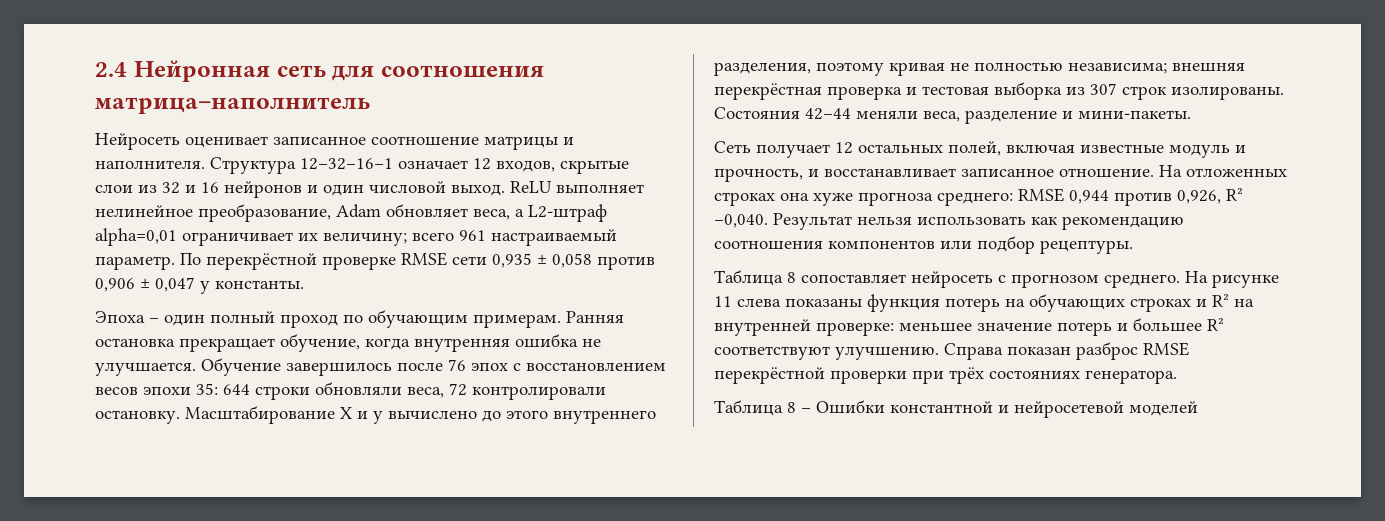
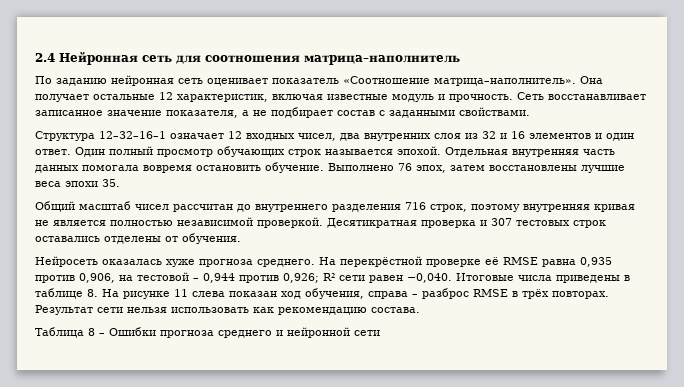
- Нейросеть оценивает записанное соотношение матрицы и наполнителя. Структура 12–32–16–1 означает 12 входов, скрытые слои из 32 и 16 нейронов и один числовой выход. ReLU выполняет нелинейное преобразование, Adam обновляет веса, а L2-штраф alpha=0,01 ограничивает их величину; всего 961 настраиваемый параметр. По перекрёстной проверке RMSE сети 0,935 ± 0,058 против 0,906 ± 0,047 у константы.
- Эпоха – один полный проход по обучающим примерам. Ранняя остановка прекращает обучение, когда внутренняя ошибка не улучшается. Обучение завершилось после 76 эпох с восстановлением весов эпохи 35: 644 строки обновляли веса, 72 контролировали остановку. Масштабирование X и y вычислено до этого внутреннего разделения, поэтому кривая не полностью независима; внешняя перекрёстная проверка и тестовая выборка из 307 строк изолированы. Состояния 42–44 меняли веса, разделение и мини-пакеты.
- Сеть получает 12 остальных полей, включая известные модуль и прочность, и восстанавливает записанное отношение. На отложенных строках она хуже прогноза среднего: RMSE 0,944 против 0,926, R² −0,040. Результат нельзя использовать как рекомендацию соотношения компонентов или подбор рецептуры.
- Таблица 8 сопоставляет нейросеть с прогнозом среднего. На рисунке 11 слева показаны функция потерь на обучающих строках и R² на внутренней проверке: меньшее значение потерь и большее R² соответствуют улучшению. Справа показан разброс RMSE перекрёстной проверки при трёх состояниях генератора.
+ По заданию нейронная сеть оценивает показатель «Соотношение матрица–наполнитель». Она получает остальные 12 характеристик, включая известные модуль и прочность. Сеть восстанавливает записанное значение показателя, а не подбирает состав с заданными свойствами.
+ Структура 12–32–16–1 означает 12 входных чисел, два внутренних слоя из 32 и 16 элементов и один ответ. Один полный просмотр обучающих строк называется эпохой. Отдельная внутренняя часть данных помогала вовремя остановить обучение. Выполнено 76 эпох, затем восстановлены лучшие веса эпохи 35.
+ Общий масштаб чисел рассчитан до внутреннего разделения 716 строк, поэтому внутренняя кривая не является полностью независимой проверкой. Десятикратная проверка и 307 тестовых строк оставались отделены от обучения.
+ Нейросеть оказалась хуже прогноза среднего. На перекрёстной проверке её RMSE равна 0,935 против 0,906, на тестовой – 0,944 против 0,926; R² сети равен −0,040. Итоговые числа приведены в таблице 8. На рисунке 11 слева показан ход обучения, справа – разброс RMSE в трёх повторах. Результат сети нельзя использовать как рекомендацию состава.
- Таблица 8 – Ошибки константной и нейросетевой моделей
+ Таблица 8 – Ошибки прогноза среднего и нейронной сети

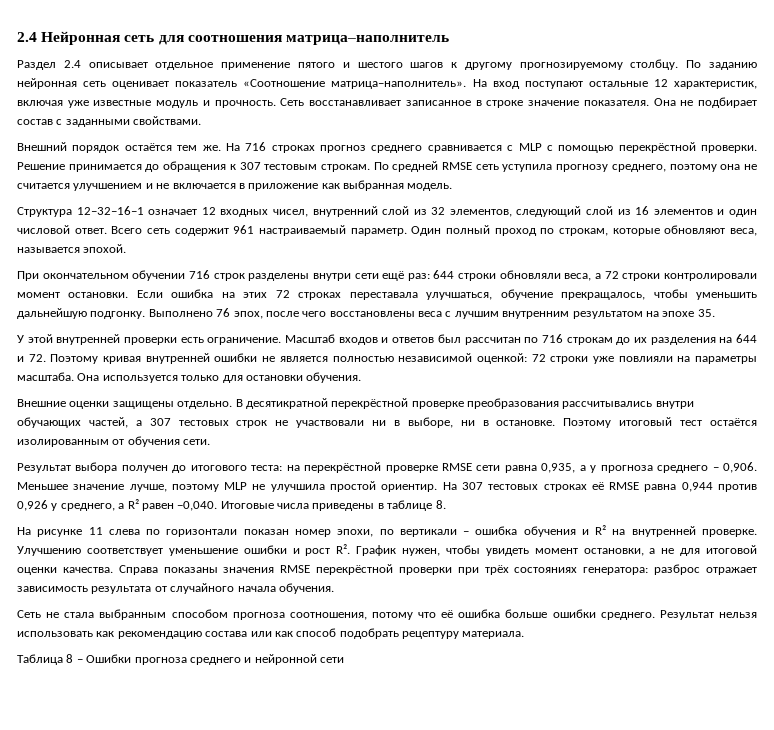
+ Раздел 2.4 описывает отдельное применение пятого и шестого шагов к другому прогнозируемому столбцу.
- Она получает остальные 12 характеристик, включая известные модуль и прочность.
+ На вход поступают остальные 12 характеристик, включая уже известные модуль и прочность.
- Сеть восстанавливает записанное значение показателя, а не подбирает состав с заданными свойствами.
+ Сеть восстанавливает записанное в строке значение показателя. Она не подбирает состав с заданными свойствами.
+ Внешний порядок остаётся тем же. На 716 строках прогноз среднего сравнивается с MLP с помощью перекрёстной проверки. Решение принимается до обращения к 307 тестовым строкам. По средней RMSE сеть уступила прогнозу среднего, поэтому она не считается улучшением и не включается в приложение как выбранная модель.
- Структура 12–32–16–1 означает 12 входных чисел, два внутренних слоя из 32 и 16 элементов и один ответ. Один полный просмотр обучающих строк называется эпохой. Отдельная внутренняя часть данных помогала вовремя остановить обучение. Выполнено 76 эпох, затем восстановлены лучшие веса эпохи 35.
- Общий масштаб чисел рассчитан до внутреннего разделения 716 строк, поэтому внутренняя кривая не является полностью независимой проверкой. Десятикратная проверка и 307 тестовых строк оставались отделены от обучения.
- Нейросеть оказалась хуже прогноза среднего. На перекрёстной проверке её RMSE равна 0,935 против 0,906, на тестовой – 0,944 против 0,926; R² сети равен −0,040.
+ Структура 12–32–16–1 означает 12 входных чисел, внутренний слой из 32 элементов, следующий слой из 16 элементов и один числовой ответ. Всего сеть содержит 961 настраиваемый параметр. Один полный проход по строкам, которые обновляют веса, называется эпохой.
+ При окончательном обучении 716 строк разделены внутри сети ещё раз: 644 строки обновляли веса, а 72 строки контролировали момент остановки. Если ошибка на этих 72 строках переставала улучшаться, обучение прекращалось, чтобы уменьшить дальнейшую подгонку. Выполнено 76 эпох, после чего восстановлены веса с лучшим внутренним результатом на эпохе 35.
+ У этой внутренней проверки есть ограничение. Масштаб входов и ответов был рассчитан по 716 строкам до их разделения на 644 и 72. Поэтому кривая внутренней ошибки не является полностью независимой оценкой: 72 строки уже повлияли на параметры масштаба. Она используется только для остановки обучения.
+ Внешние оценки защищены отдельно. В десятикратной перекрёстной проверке преобразования рассчитывались внутри обучающих частей, а 307 тестовых строк не участвовали ни в выборе, ни в остановке. Поэтому итоговый тест остаётся изолированным от обучения сети.
+ Результат выбора получен до итогового теста: на перекрёстной проверке RMSE сети равна 0,935, а у прогноза среднего – 0,906. Меньшее значение лучше, поэтому MLP не улучшила простой ориентир. На 307 тестовых строках её RMSE равна 0,944 против 0,926 у среднего, а R² равен −0,040.
- Итоговые числа приведены в таблице 8. На рисунке 11 слева показан ход обучения, справа – разброс RMSE в трёх повторах. Результат сети нельзя использовать как рекомендацию состава.
+ Итоговые числа приведены в таблице 8.
+ На рисунке 11 слева по горизонтали показан номер эпохи, по вертикали – ошибка обучения и R² на внутренней проверке. Улучшению соответствует уменьшение ошибки и рост R². График нужен, чтобы увидеть момент остановки, а не для итоговой оценки качества. Справа показаны значения RMSE перекрёстной проверки при трёх состояниях генератора: разброс отражает зависимость результата от случайного начала обучения.
+ Сеть не стала выбранным способом прогноза соотношения, потому что её ошибка больше ошибки среднего. Результат нельзя использовать как рекомендацию состава или как способ подобрать рецептуру материала.

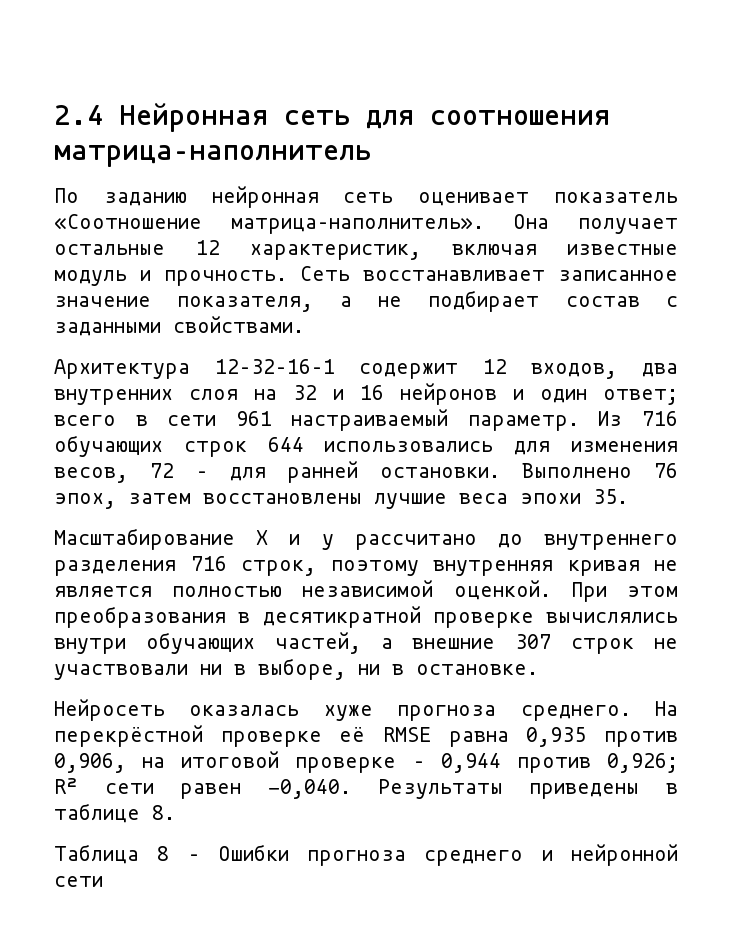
- Раздел 2.4 описывает отдельное применение пятого и шестого шагов к другому прогнозируемому столбцу.
- На вход поступают остальные 12 характеристик, включая уже известные модуль и прочность.
+ Она получает остальные 12 характеристик, включая известные модуль и прочность.
- Сеть восстанавливает записанное в строке значение показателя. Она не подбирает состав с заданными свойствами.
+ Сеть восстанавливает записанное значение показателя, а не подбирает состав с заданными свойствами.
- Внешний порядок остаётся тем же. На 716 строках прогноз среднего сравнивается с MLP с помощью перекрёстной проверки. Решение принимается до обращения к 307 тестовым строкам. По средней RMSE сеть уступила прогнозу среднего, поэтому она не считается улучшением и не включается в приложение как выбранная модель.
- Структура 12–32–16–1 означает 12 входных чисел, внутренний слой из 32 элементов, следующий слой из 16 элементов и один числовой ответ. Всего сеть содержит 961 настраиваемый параметр. Один полный проход по строкам, которые обновляют веса, называется эпохой.
- При окончательном обучении 716 строк разделены внутри сети ещё раз: 644 строки обновляли веса, а 72 строки контролировали момент остановки. Если ошибка на этих 72 строках переставала улучшаться, обучение прекращалось, чтобы уменьшить дальнейшую подгонку. Выполнено 76 эпох, после чего восстановлены веса с лучшим внутренним результатом на эпохе 35.
- У этой внутренней проверки есть ограничение. Масштаб входов и ответов был рассчитан по 716 строкам до их разделения на 644 и 72. Поэтому кривая внутренней ошибки не является полностью независимой оценкой: 72 строки уже повлияли на параметры масштаба. Она используется только для остановки обучения.
- Внешние оценки защищены отдельно. В десятикратной перекрёстной проверке преобразования рассчитывались внутри обучающих частей, а 307 тестовых строк не участвовали ни в выборе, ни в остановке. Поэтому итоговый тест остаётся изолированным от обучения сети.
- Результат выбора получен до итогового теста: на перекрёстной проверке RMSE сети равна 0,935, а у прогноза среднего – 0,906. Меньшее значение лучше, поэтому MLP не улучшила простой ориентир. На 307 тестовых строках её RMSE равна 0,944 против 0,926 у среднего, а R² равен −0,040. Итоговые числа приведены в таблице 8.
- На рисунке 11 слева по горизонтали показан номер эпохи, по вертикали – ошибка обучения и R² на внутренней проверке. Улучшению соответствует уменьшение ошибки и рост R². График нужен, чтобы увидеть момент остановки, а не для итоговой оценки качества. Справа показаны значения RMSE перекрёстной проверки при трёх состояниях генератора: разброс отражает зависимость результата от случайного начала обучения.
- Сеть не стала выбранным способом прогноза соотношения, потому что её ошибка больше ошибки среднего. Результат нельзя использовать как рекомендацию состава или как способ подобрать рецептуру материала.
+ Архитектура 12–32–16–1 содержит 12 входов, два внутренних слоя на 32 и 16 нейронов и один ответ; всего в сети 961 настраиваемый параметр. Из 716 обучающих строк 644 использовались для изменения весов, 72 – для ранней остановки. Выполнено 76 эпох, затем восстановлены лучшие веса эпохи 35.
+ Масштабирование X и y рассчитано до внутреннего разделения 716 строк, поэтому внутренняя кривая не является полностью независимой оценкой. При этом преобразования в десятикратной проверке вычислялись внутри обучающих частей, а внешние 307 строк не участвовали ни в выборе, ни в остановке.
+ Нейросеть оказалась хуже прогноза среднего. На перекрёстной проверке её RMSE равна 0,935 против 0,906, на итоговой проверке – 0,944 против 0,926; R² сети равен −0,040. Результаты приведены в таблице 8.

